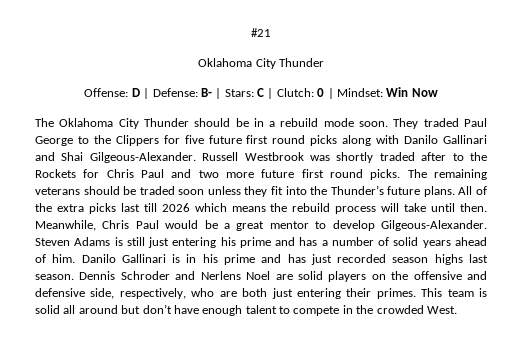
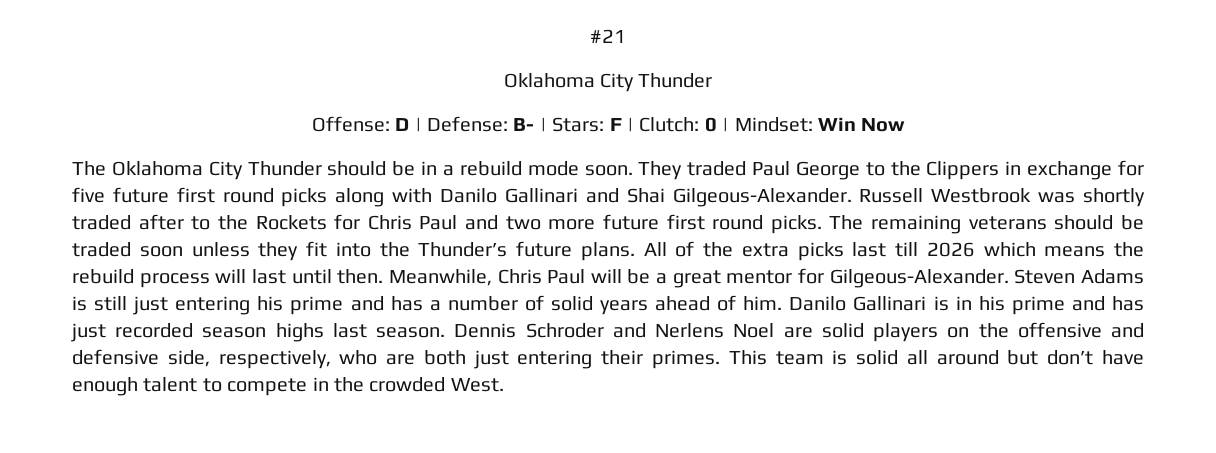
- Offense: D | Defense: B- | Stars: C | Clutch: 0 | Mindset: Win Now
+ Offense: D | Defense: B- | Stars: F | Clutch: 0 | Mindset: Win Now
- They traded Paul George to the Clippers for five future first round picks along with Danilo Gallinari and Shai Gilgeous-Alexander.
+ They traded Paul George to the Clippers in exchange for five future first round picks along with Danilo Gallinari and Shai Gilgeous-Alexander.
- All of the extra picks last till 2026 which means the rebuild process will take until then.
+ All of the extra picks last till 2026 which means the rebuild process will last until then.
- Meanwhile, Chris Paul would be a great mentor to develop Gilgeous-Alexander.
+ Meanwhile, Chris Paul will be a great mentor for Gilgeous-Alexander.

